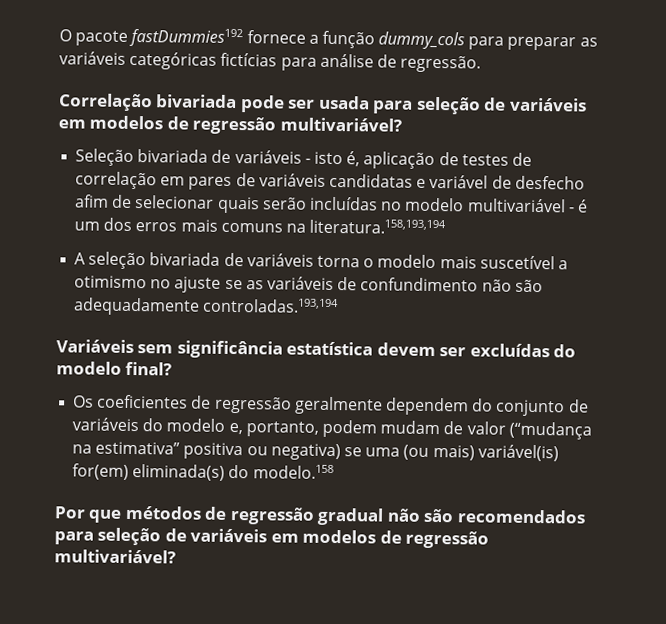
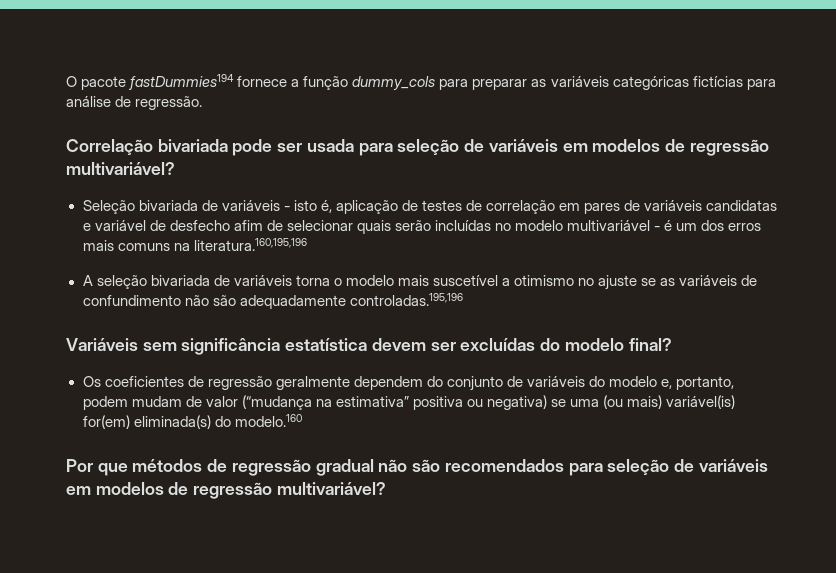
- O pacote fastDummies192 fornece a função dummy_cols para preparar as variáveis categóricas fictícias para análise de regressão.
+ O pacote fastDummies194 fornece a função dummy_cols para preparar as variáveis categóricas fictícias para análise de regressão.
- Seleção bivariada de variáveis - isto é, aplicação de testes de correlação em pares de variáveis candidatas e variável de desfecho afim de selecionar quais serão incluídas no modelo multivariável - é um dos erros mais comuns na literatura.158,193,194
+ Seleção bivariada de variáveis - isto é, aplicação de testes de correlação em pares de variáveis candidatas e variável de desfecho afim de selecionar quais serão incluídas no modelo multivariável - é um dos erros mais comuns na literatura.160,195,196
- A seleção bivariada de variáveis torna o modelo mais suscetível a otimismo no ajuste se as variáveis de confundimento não são adequadamente controladas.193,194
+ A seleção bivariada de variáveis torna o modelo mais suscetível a otimismo no ajuste se as variáveis de confundimento não são adequadamente controladas.195,196
- Os coeficientes de regressão geralmente dependem do conjunto de variáveis do modelo e, portanto, podem mudam de valor (“mudança na estimativa” positiva ou negativa) se uma (ou mais) variável(is) for(em) eliminada(s) do modelo.158
+ Os coeficientes de regressão geralmente dependem do conjunto de variáveis do modelo e, portanto, podem mudam de valor (“mudança na estimativa” positiva ou negativa) se uma (ou mais) variável(is) for(em) eliminada(s) do modelo.160

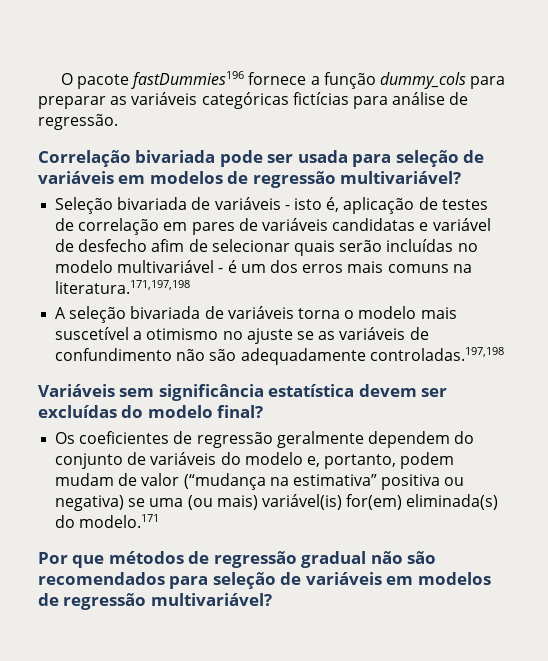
- O pacote fastDummies194 fornece a função dummy_cols para preparar as variáveis categóricas fictícias para análise de regressão.
+ O pacote fastDummies196 fornece a função dummy_cols para preparar as variáveis categóricas fictícias para análise de regressão.
- Seleção bivariada de variáveis - isto é, aplicação de testes de correlação em pares de variáveis candidatas e variável de desfecho afim de selecionar quais serão incluídas no modelo multivariável - é um dos erros mais comuns na literatura.160,195,196
+ Seleção bivariada de variáveis - isto é, aplicação de testes de correlação em pares de variáveis candidatas e variável de desfecho afim de selecionar quais serão incluídas no modelo multivariável - é um dos erros mais comuns na literatura.171,197,198
- A seleção bivariada de variáveis torna o modelo mais suscetível a otimismo no ajuste se as variáveis de confundimento não são adequadamente controladas.195,196
+ A seleção bivariada de variáveis torna o modelo mais suscetível a otimismo no ajuste se as variáveis de confundimento não são adequadamente controladas.197,198
- Os coeficientes de regressão geralmente dependem do conjunto de variáveis do modelo e, portanto, podem mudam de valor (“mudança na estimativa” positiva ou negativa) se uma (ou mais) variável(is) for(em) eliminada(s) do modelo.160
+ Os coeficientes de regressão geralmente dependem do conjunto de variáveis do modelo e, portanto, podem mudam de valor (“mudança na estimativa” positiva ou negativa) se uma (ou mais) variável(is) for(em) eliminada(s) do modelo.171

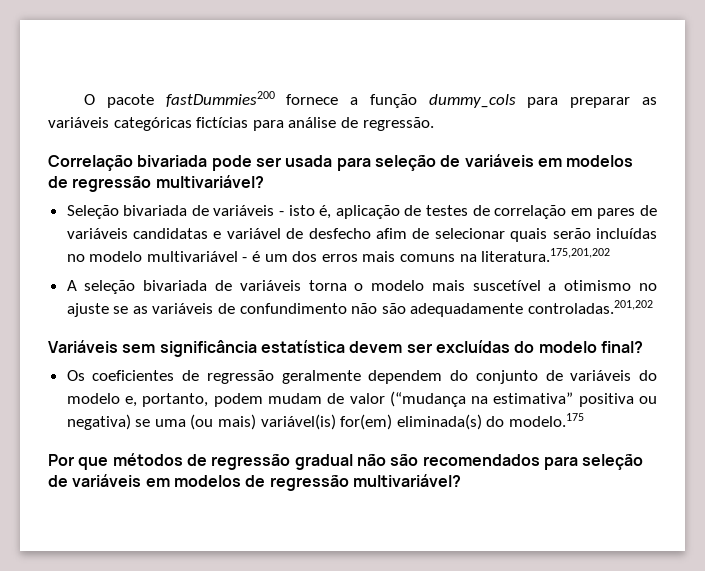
- O pacote fastDummies196 fornece a função dummy_cols para preparar as variáveis categóricas fictícias para análise de regressão.
+ O pacote fastDummies200 fornece a função dummy_cols para preparar as variáveis categóricas fictícias para análise de regressão.
- Seleção bivariada de variáveis - isto é, aplicação de testes de correlação em pares de variáveis candidatas e variável de desfecho afim de selecionar quais serão incluídas no modelo multivariável - é um dos erros mais comuns na literatura.171,197,198
+ Seleção bivariada de variáveis - isto é, aplicação de testes de correlação em pares de variáveis candidatas e variável de desfecho afim de selecionar quais serão incluídas no modelo multivariável - é um dos erros mais comuns na literatura.175,201,202
- A seleção bivariada de variáveis torna o modelo mais suscetível a otimismo no ajuste se as variáveis de confundimento não são adequadamente controladas.197,198
+ A seleção bivariada de variáveis torna o modelo mais suscetível a otimismo no ajuste se as variáveis de confundimento não são adequadamente controladas.201,202
- Os coeficientes de regressão geralmente dependem do conjunto de variáveis do modelo e, portanto, podem mudam de valor (“mudança na estimativa” positiva ou negativa) se uma (ou mais) variável(is) for(em) eliminada(s) do modelo.171
+ Os coeficientes de regressão geralmente dependem do conjunto de variáveis do modelo e, portanto, podem mudam de valor (“mudança na estimativa” positiva ou negativa) se uma (ou mais) variável(is) for(em) eliminada(s) do modelo.175

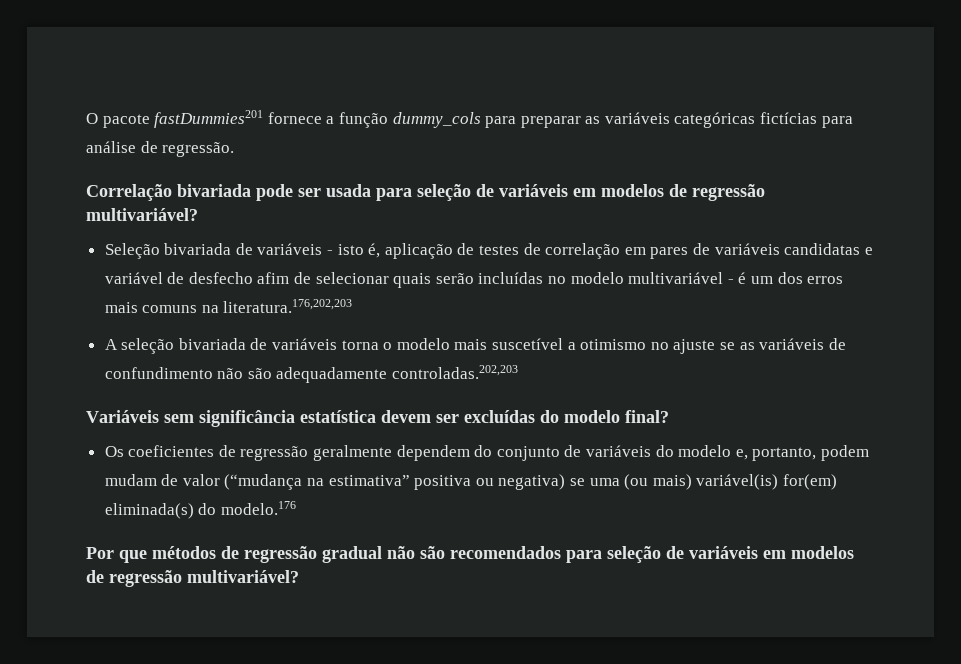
- O pacote fastDummies200 fornece a função dummy_cols para preparar as variáveis categóricas fictícias para análise de regressão.
+ O pacote fastDummies201 fornece a função dummy_cols para preparar as variáveis categóricas fictícias para análise de regressão.
- Seleção bivariada de variáveis - isto é, aplicação de testes de correlação em pares de variáveis candidatas e variável de desfecho afim de selecionar quais serão incluídas no modelo multivariável - é um dos erros mais comuns na literatura.175,201,202
+ Seleção bivariada de variáveis - isto é, aplicação de testes de correlação em pares de variáveis candidatas e variável de desfecho afim de selecionar quais serão incluídas no modelo multivariável - é um dos erros mais comuns na literatura.176,202,203
- A seleção bivariada de variáveis torna o modelo mais suscetível a otimismo no ajuste se as variáveis de confundimento não são adequadamente controladas.201,202
+ A seleção bivariada de variáveis torna o modelo mais suscetível a otimismo no ajuste se as variáveis de confundimento não são adequadamente controladas.202,203
- Os coeficientes de regressão geralmente dependem do conjunto de variáveis do modelo e, portanto, podem mudam de valor (“mudança na estimativa” positiva ou negativa) se uma (ou mais) variável(is) for(em) eliminada(s) do modelo.175
+ Os coeficientes de regressão geralmente dependem do conjunto de variáveis do modelo e, portanto, podem mudam de valor (“mudança na estimativa” positiva ou negativa) se uma (ou mais) variável(is) for(em) eliminada(s) do modelo.176

